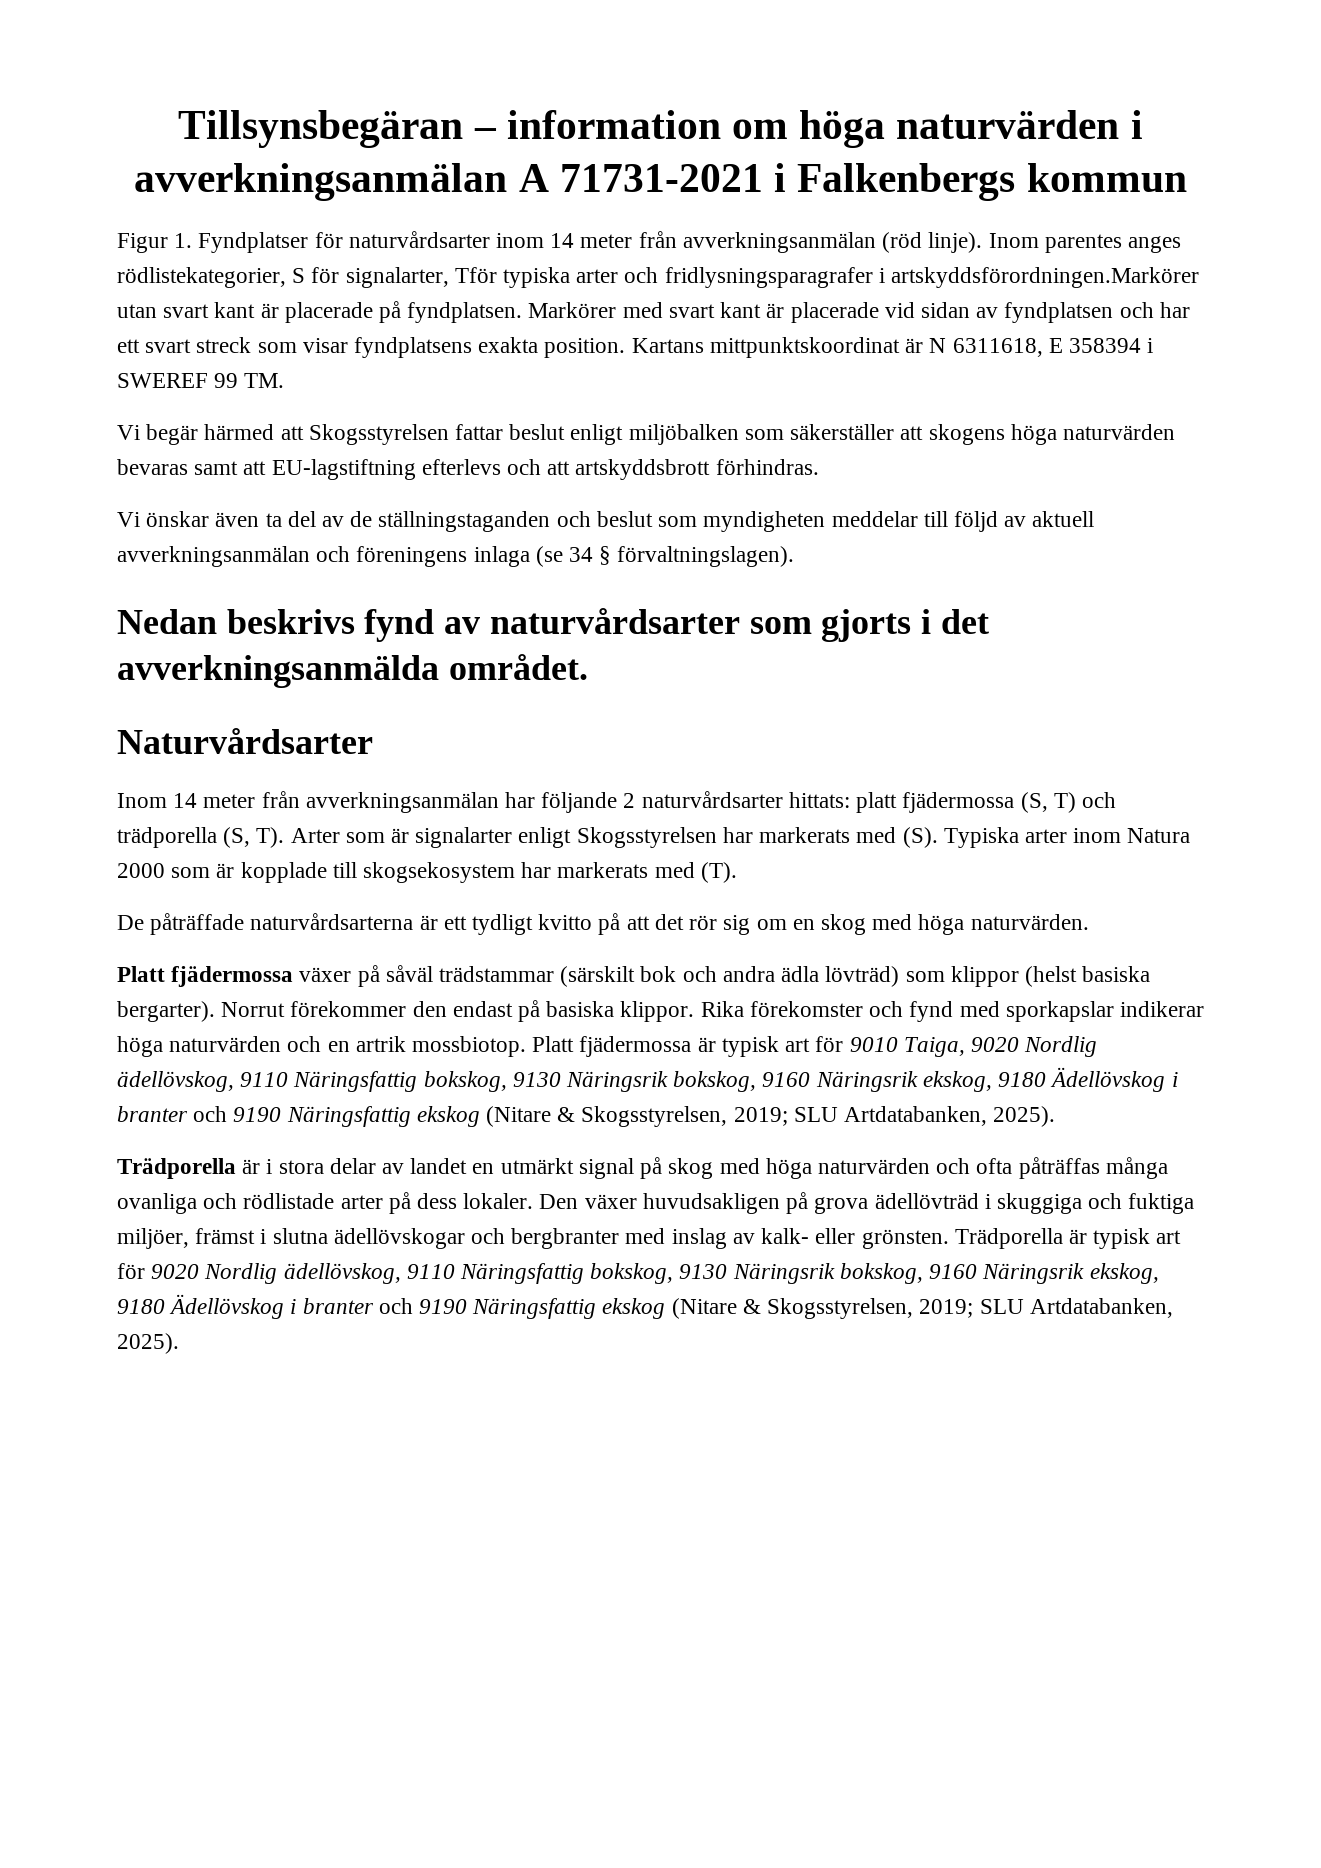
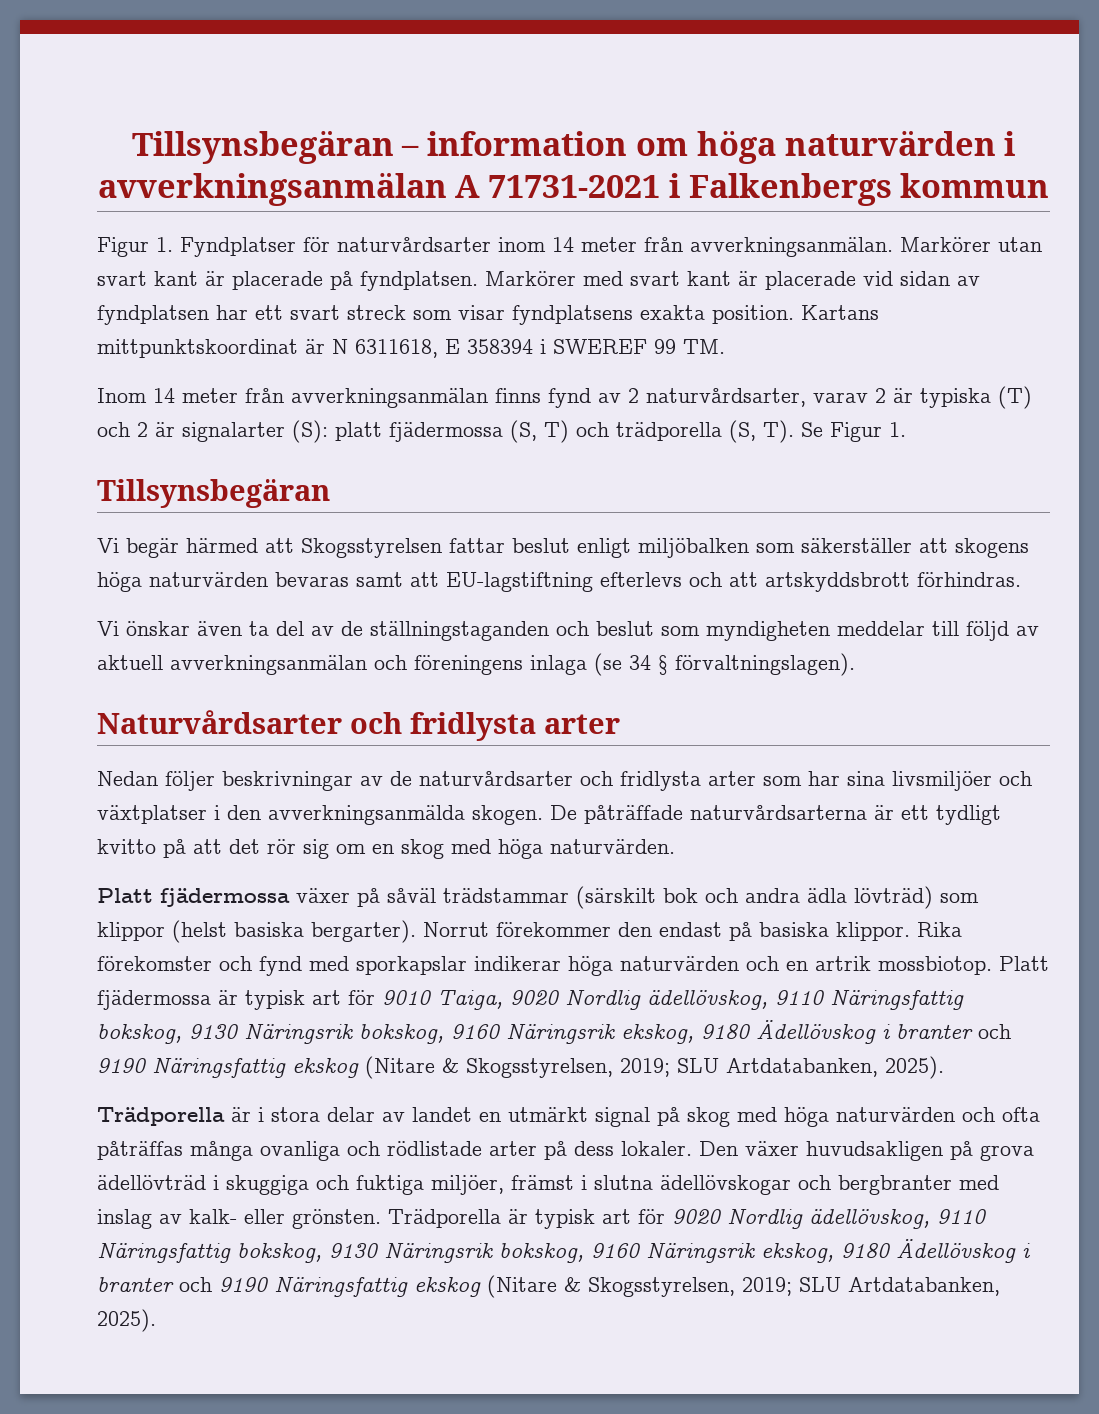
- Figur 1. Fyndplatser för naturvårdsarter inom 14 meter från avverkningsanmälan (röd linje). Inom parentes anges rödlistekategorier, S för signalarter, Tför typiska arter och fridlysningsparagrafer i artskyddsförordningen.Markörer utan svart kant är placerade på fyndplatsen.
+ Figur 1. Fyndplatser för naturvårdsarter inom 14 meter från avverkningsanmälan. Markörer utan svart kant är placerade på fyndplatsen.
- Markörer med svart kant är placerade vid sidan av fyndplatsen och har ett svart streck som visar fyndplatsens exakta position.
+ Markörer med svart kant är placerade vid sidan av fyndplatsen har ett svart streck som visar fyndplatsens exakta position.
+ Inom 14 meter från avverkningsanmälan finns fynd av 2 naturvårdsarter, varav 2 är typiska (T) och 2 är signalarter (S): platt fjädermossa (S, T) och trädporella (S, T). Se Figur 1.
+ Tillsynsbegäran
- Nedan beskrivs fynd av naturvårdsarter som gjorts i det avverkningsanmälda området.
- Naturvårdsarter
- Inom 14 meter från avverkningsanmälan har följande 2 naturvårdsarter hittats: platt fjädermossa (S, T) och trädporella (S, T). Arter som är signalarter enligt Skogsstyrelsen har markerats med (S). Typiska arter inom Natura 2000 som är kopplade till skogsekosystem har markerats med (T).
- De påträffade naturvårdsarterna är ett tydligt kvitto på att det rör sig om en skog med höga naturvärden.
+ Naturvårdsarter och fridlysta arter
+ Nedan följer beskrivningar av de naturvårdsarter och fridlysta arter som har sina livsmiljöer och växtplatser i den avverkningsanmälda skogen. De påträffade naturvårdsarterna är ett tydligt kvitto på att det rör sig om en skog med höga naturvärden.

